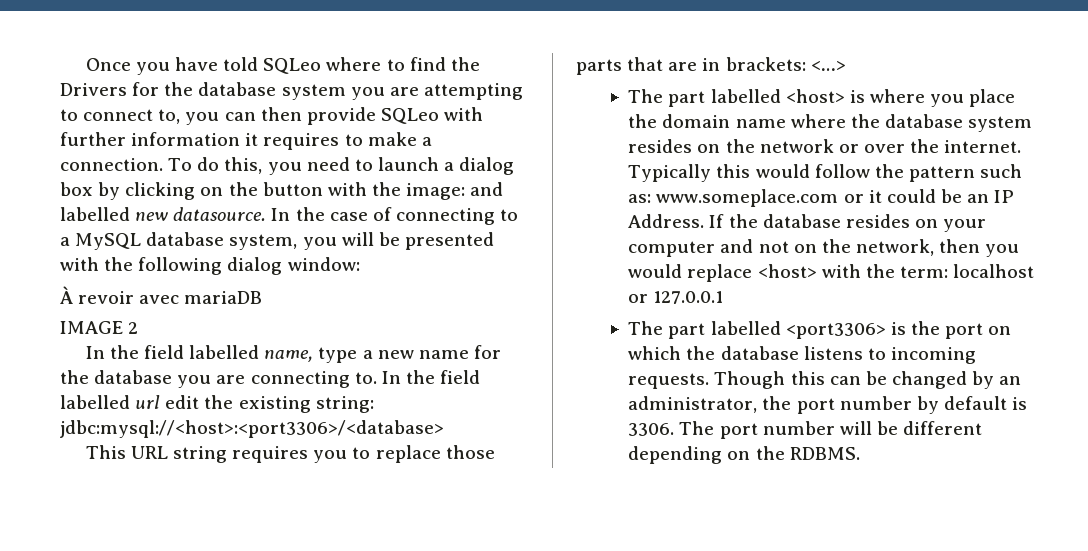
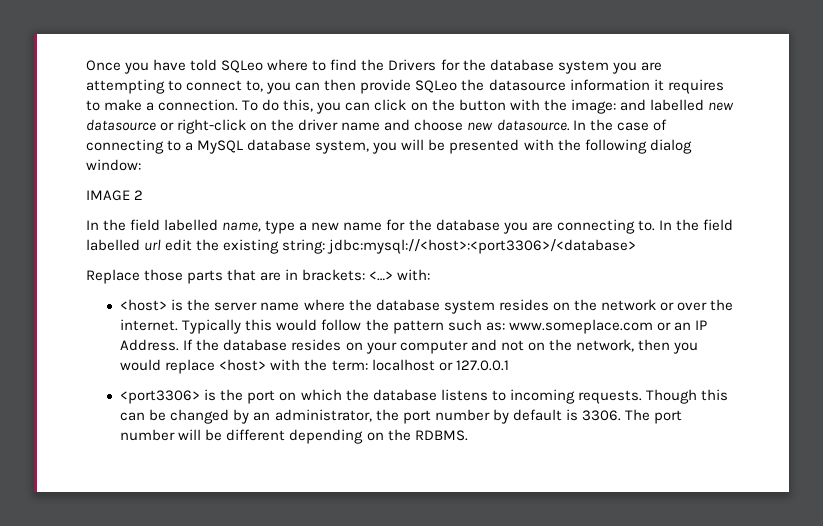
- Once you have told SQLeo where to find the Drivers for the database system you are attempting to connect to, you can then provide SQLeo with further information it requires to make a connection.
+ Once you have told SQLeo where to find the Drivers for the database system you are attempting to connect to, you can then provide SQLeo the datasource information it requires to make a connection.
- To do this, you need to launch a dialog box by clicking on the button with the image: and labelled new datasource.
+ To do this, you can click on the button with the image: and labelled new datasource or right-click on the driver name and choose new datasource.
- À revoir avec mariaDB
- This URL string requires you to replace those parts that are in brackets: <…>
- The part labelled <host> is where you place the domain name where the database system resides on the network or over the internet.
+ Replace those parts that are in brackets: <…> with:
+ <host> is the server name where the database system resides on the network or over the internet.
- Typically this would follow the pattern such as: www.someplace.com or it could be an IP Address.
+ Typically this would follow the pattern such as: www.someplace.com or an IP Address.
- The part labelled <port3306> is the port on which the database listens to incoming requests.
+ <port3306> is the port on which the database listens to incoming requests.

